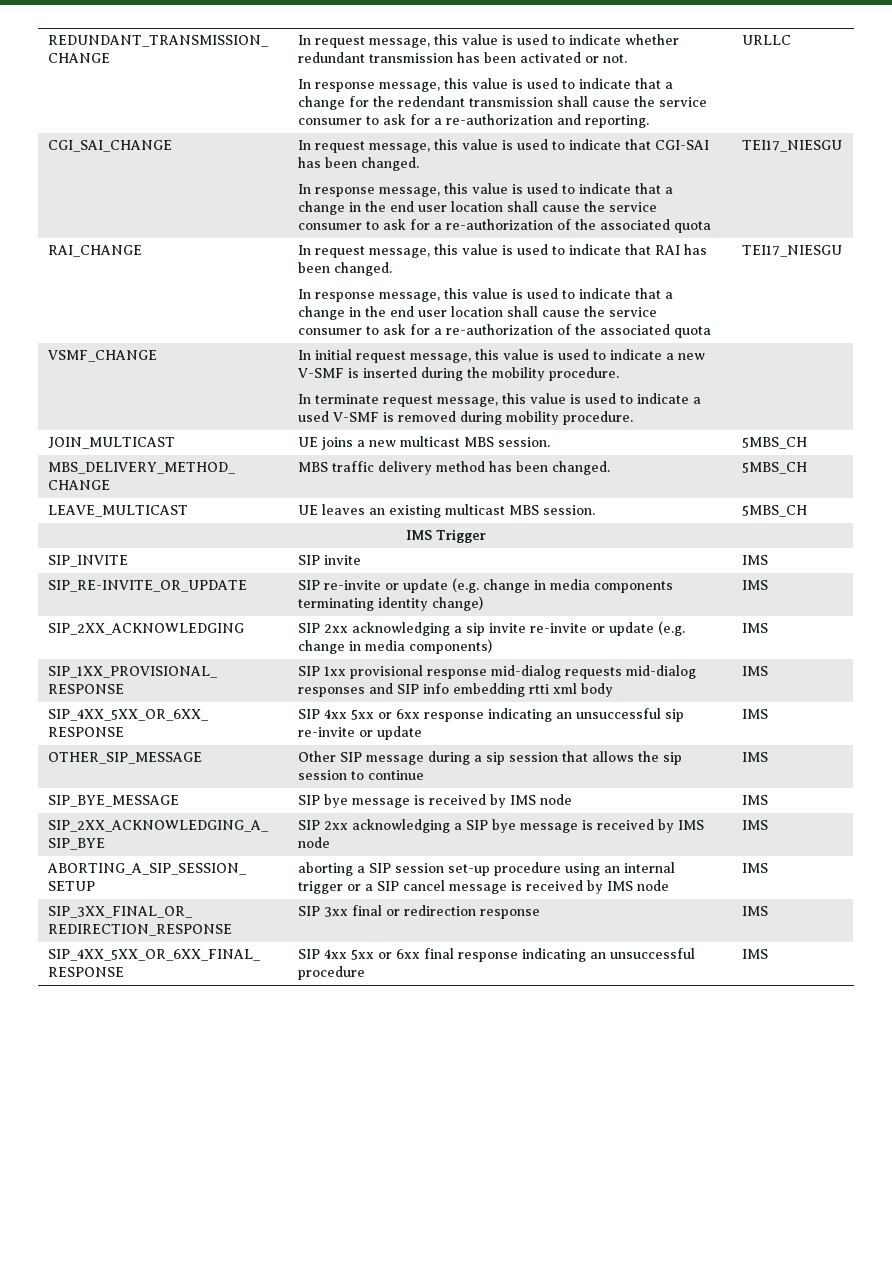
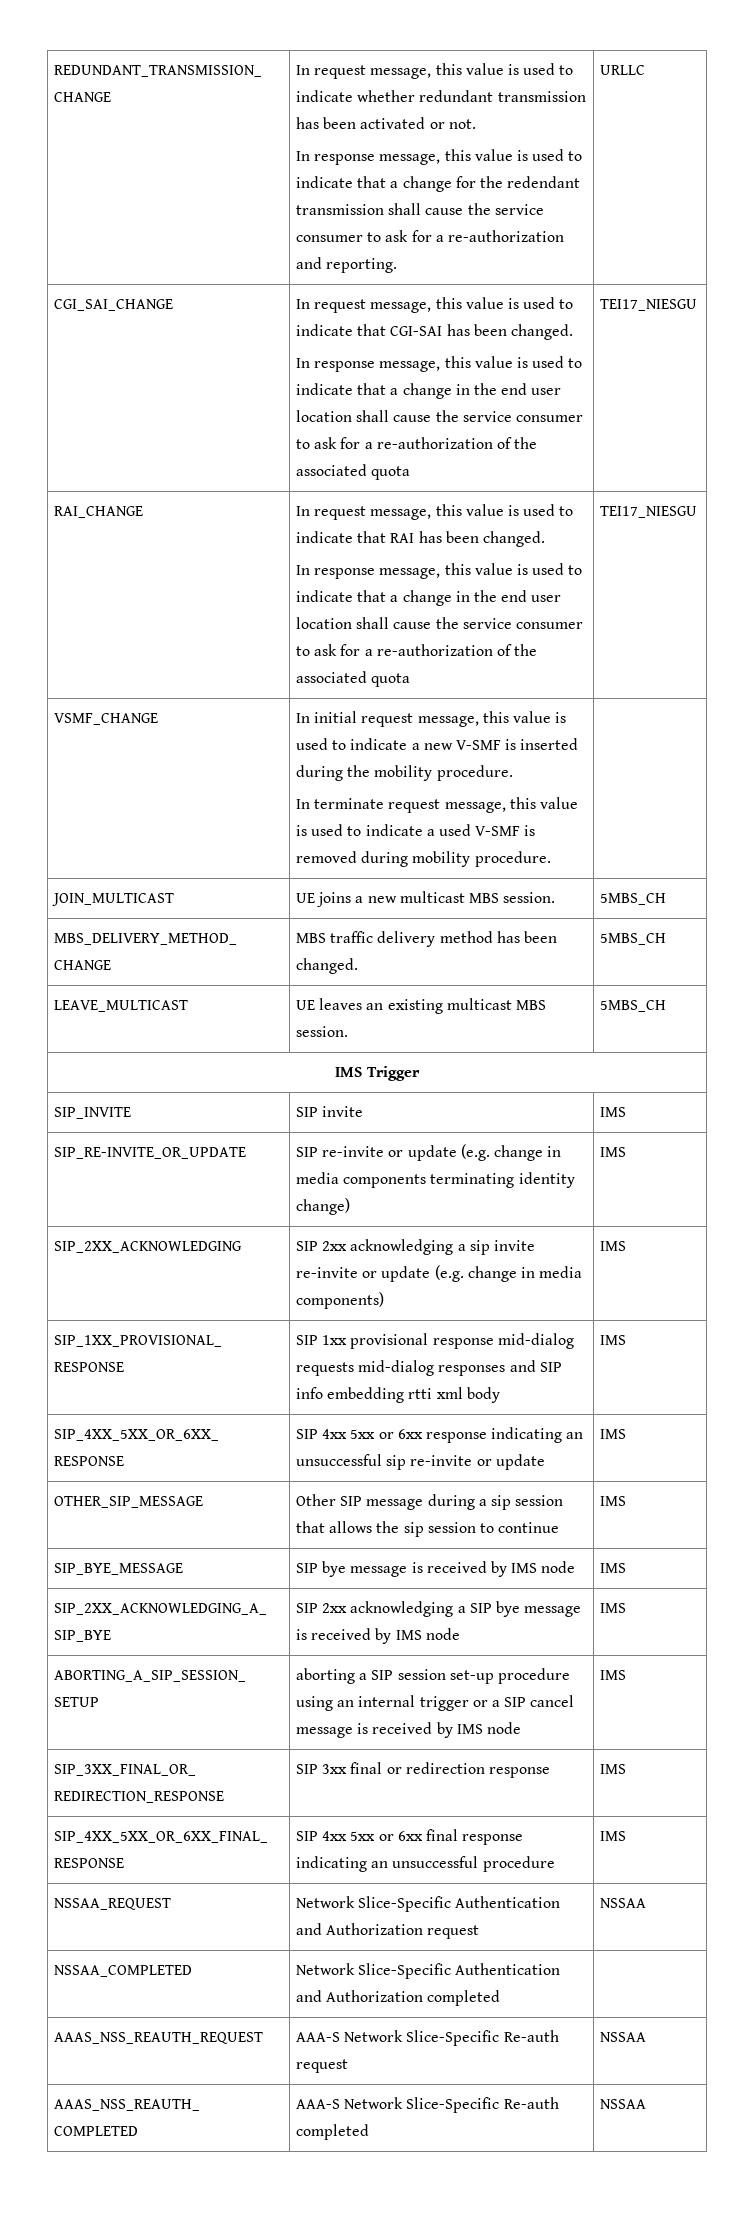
+ NSSAA_REQUEST | Network Slice-Specific Authentication and Authorization request | NSSAA
+ NSSAA_COMPLETED | Network Slice-Specific Authentication and Authorization completed |
+ AAAS_NSS_REAUTH_REQUEST | AAA-S Network Slice-Specific Re-auth request | NSSAA
+ AAAS_NSS_REAUTH_ COMPLETED | AAA-S Network Slice-Specific Re-auth completed | NSSAA

